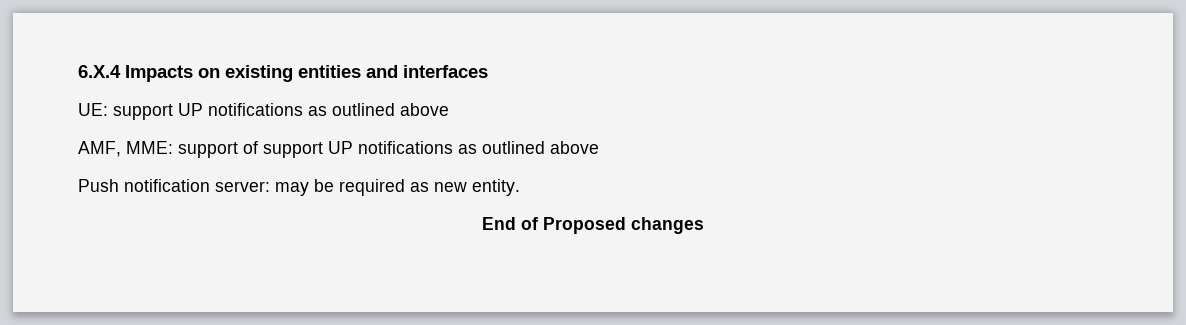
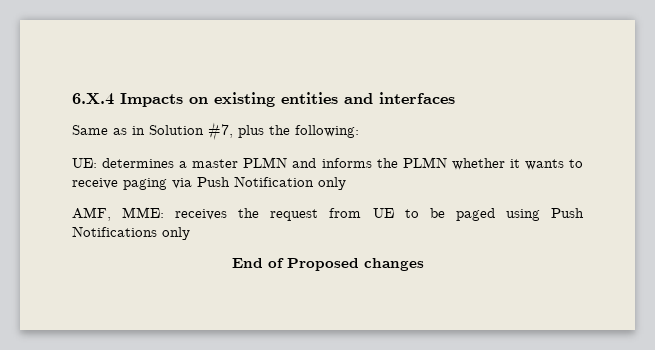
- UE: support UP notifications as outlined above
- AMF, MME: support of support UP notifications as outlined above
- Push notification server: may be required as new entity.
+ Same as in Solution #7, plus the following:
+ UE: determines a master PLMN and informs the PLMN whether it wants to receive paging via Push Notification only
+ AMF, MME: receives the request from UE to be paged using Push Notifications only

